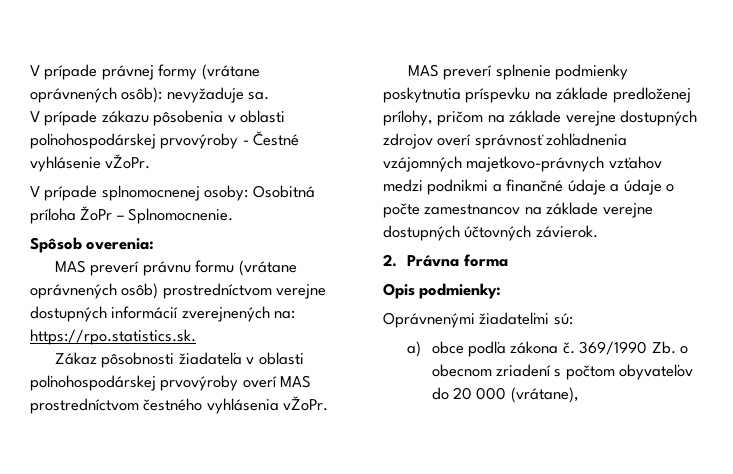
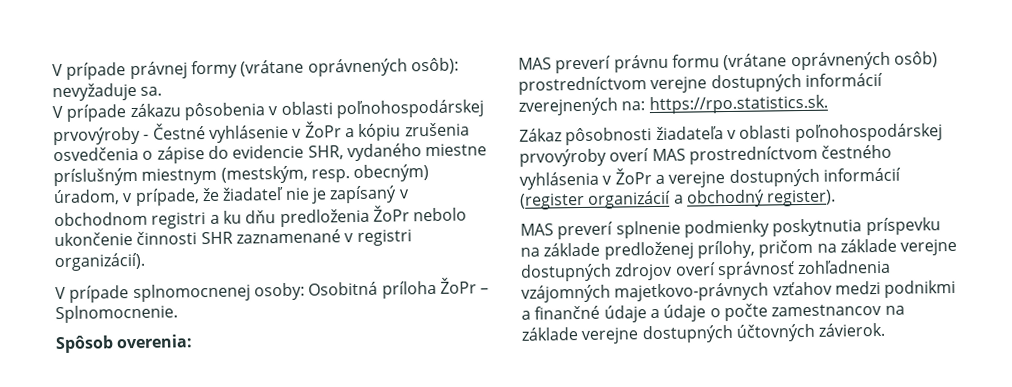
- V prípade zákazu pôsobenia v oblasti poľnohospodárskej prvovýroby - Čestné vyhlásenie vŽoPr.
+ V prípade zákazu pôsobenia v oblasti poľnohospodárskej prvovýroby - Čestné vyhlásenie v ŽoPr a kópiu zrušenia osvedčenia o zápise do evidencie SHR, vydaného miestne príslušným miestnym (mestským, resp. obecným) úradom, v prípade, že žiadateľ nie je zapísaný v obchodnom registri a ku dňu predloženia ŽoPr nebolo ukončenie činnosti SHR zaznamenané v registri organizácií).
- Zákaz pôsobnosti žiadateľa v oblasti poľnohospodárskej prvovýroby overí MAS prostredníctvom čestného vyhlásenia vŽoPr.
+ Zákaz pôsobnosti žiadateľa v oblasti poľnohospodárskej prvovýroby overí MAS prostredníctvom čestného vyhlásenia v ŽoPr a verejne dostupných informácií (register organizácií a obchodný register).
- 2. Právna forma
- Opis podmienky:
- Oprávnenými žiadateľmi sú:
- a) obce podľa zákona č. 369/1990 Zb. o obecnom zriadení s počtom obyvateľov do 20 000 (vrátane),

